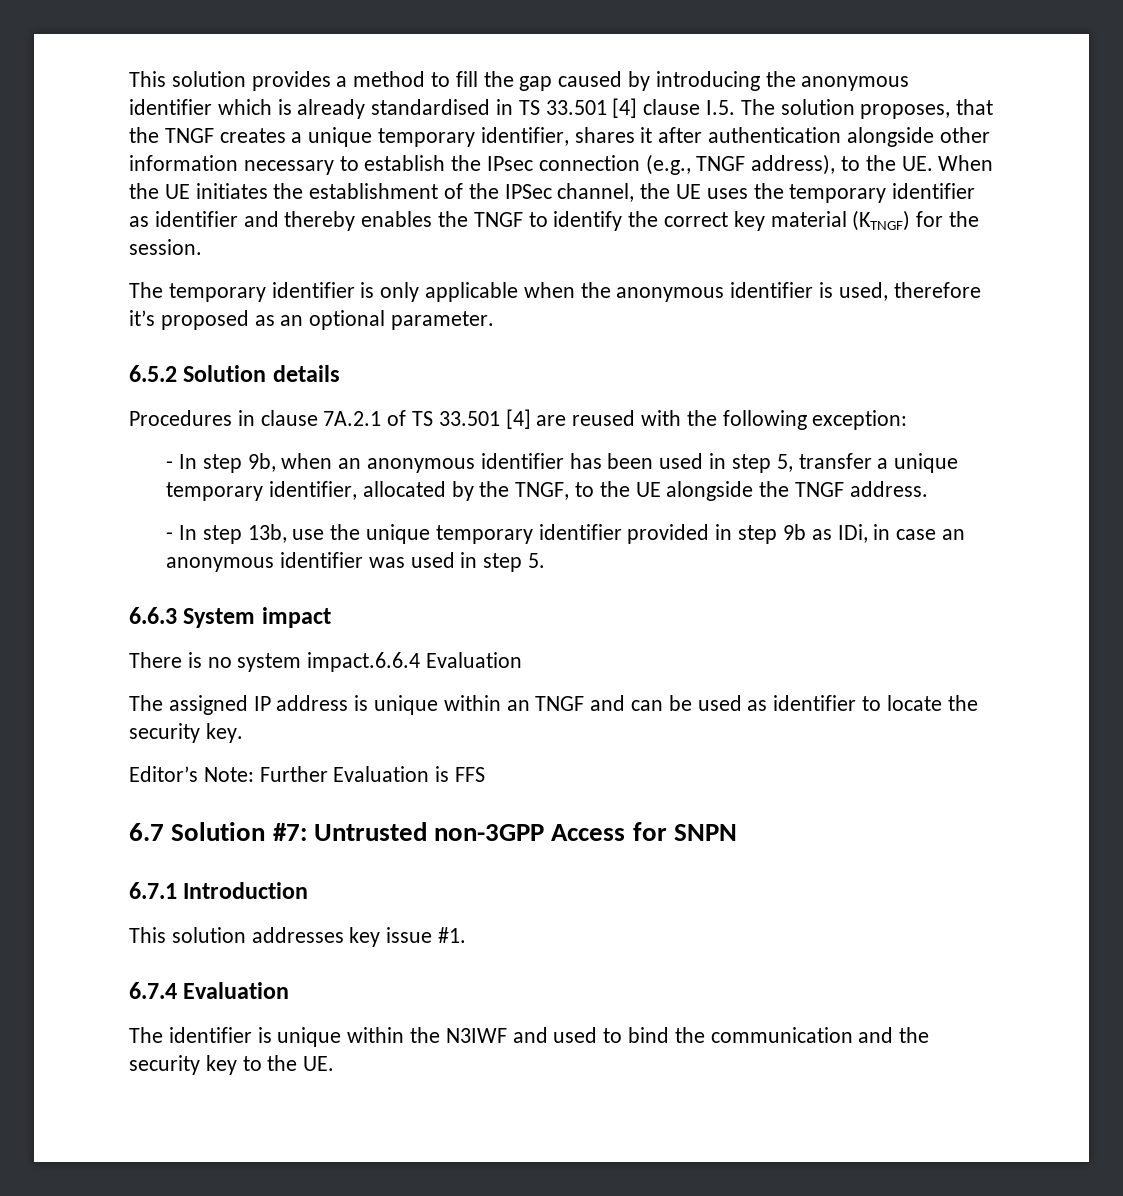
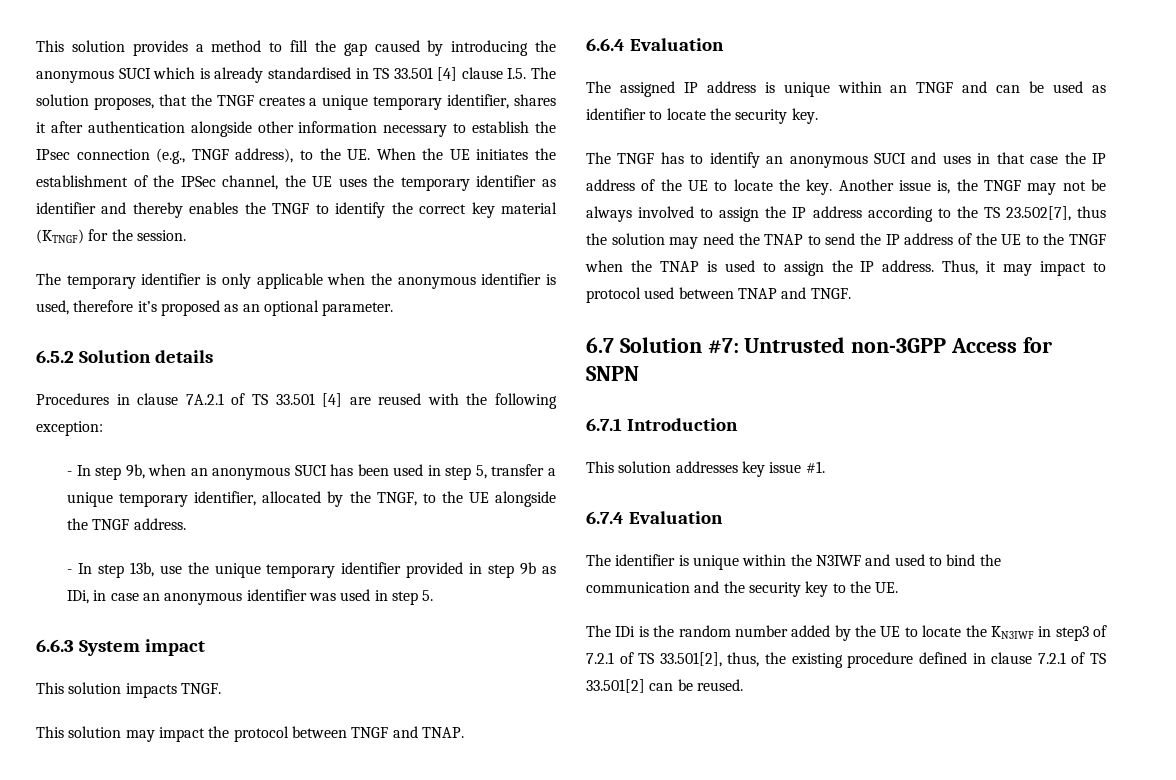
- This solution provides a method to fill the gap caused by introducing the anonymous identifier which is already standardised in TS 33.501 [4] clause I.5. The solution proposes, that the TNGF creates a unique temporary identifier, shares it after authentication alongside other information necessary to establish the IPsec connection (e.g., TNGF address), to the UE. When the UE initiates the establishment of the IPSec channel, the UE uses the temporary identifier as identifier and thereby enables the TNGF to identify the correct key material (KTNGF) for the session.
+ This solution provides a method to fill the gap caused by introducing the anonymous SUCI which is already standardised in TS 33.501 [4] clause I.5. The solution proposes, that the TNGF creates a unique temporary identifier, shares it after authentication alongside other information necessary to establish the IPsec connection (e.g., TNGF address), to the UE. When the UE initiates the establishment of the IPSec channel, the UE uses the temporary identifier as identifier and thereby enables the TNGF to identify the correct key material (KTNGF) for the session.
- - In step 9b, when an anonymous identifier has been used in step 5, transfer a unique temporary identifier, allocated by the TNGF, to the UE alongside the TNGF address.
+ - In step 9b, when an anonymous SUCI has been used in step 5, transfer a unique temporary identifier, allocated by the TNGF, to the UE alongside the TNGF address.
- There is no system impact.6.6.4 Evaluation
+ This solution impacts TNGF.
+ This solution may impact the protocol between TNGF and TNAP.
+ 6.6.4 Evaluation
- Editor’s Note: Further Evaluation is FFS
+ The TNGF has to identify an anonymous SUCI and uses in that case the IP address of the UE to locate the key. Another issue is, the TNGF may not be always involved to assign the IP address according to the TS 23.502[7], thus the solution may need the TNAP to send the IP address of the UE to the TNGF when the TNAP is used to assign the IP address. Thus, it may impact to protocol used between TNAP and TNGF.
+ The IDi is the random number added by the UE to locate the KN3IWF in step3 of 7.2.1 of TS 33.501[2], thus, the existing procedure defined in clause 7.2.1 of TS 33.501[2] can be reused.

